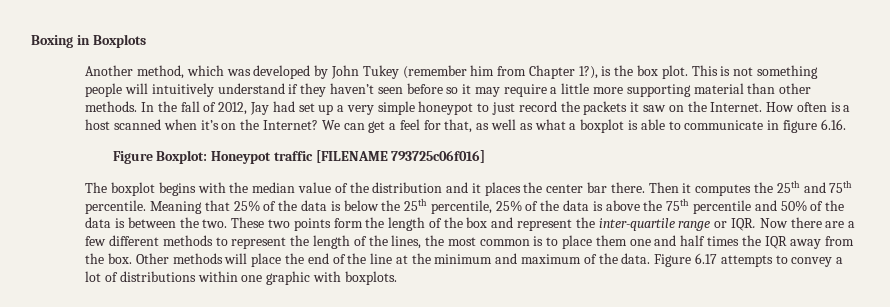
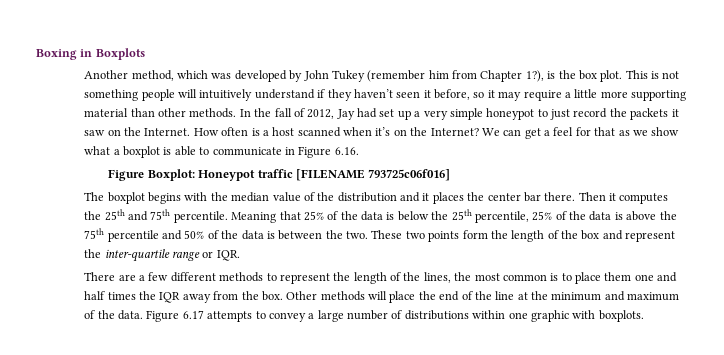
- This is not something people will intuitively understand if they haven’t seen before so it may require a little more supporting material than other methods.
+ This is not something people will intuitively understand if they haven’t seen it before, so it may require a little more supporting material than other methods.
- We can get a feel for that, as well as what a boxplot is able to communicate in figure 6.16.
+ We can get a feel for that as we show what a boxplot is able to communicate in Figure 6.16.
- These two points form the length of the box and represent the inter-quartile range or IQR. Now there are a few different methods to represent the length of the lines, the most common is to place them one and half times the IQR away from the box.
+ These two points form the length of the box and represent the inter-quartile range or IQR.
+ There are a few different methods to represent the length of the lines, the most common is to place them one and half times the IQR away from the box.
- Figure 6.17 attempts to convey a lot of distributions within one graphic with boxplots.
+ Figure 6.17 attempts to convey a large number of distributions within one graphic with boxplots.

